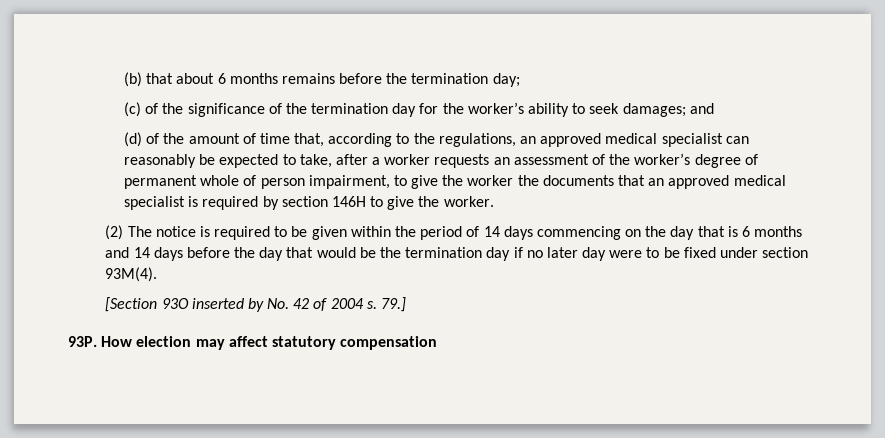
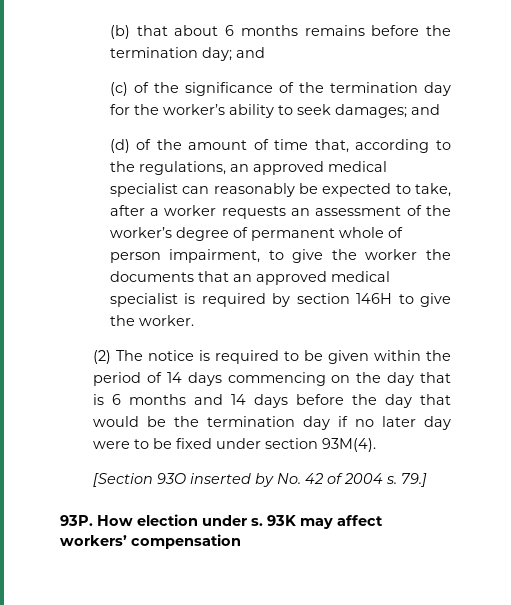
- (b) that about 6 months remains before the termination day;
+ (b) that about 6 months remains before the termination day; and
- How election may affect statutory compensation
+ How election under s. 93K may affect workers’ compensation

